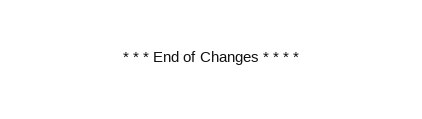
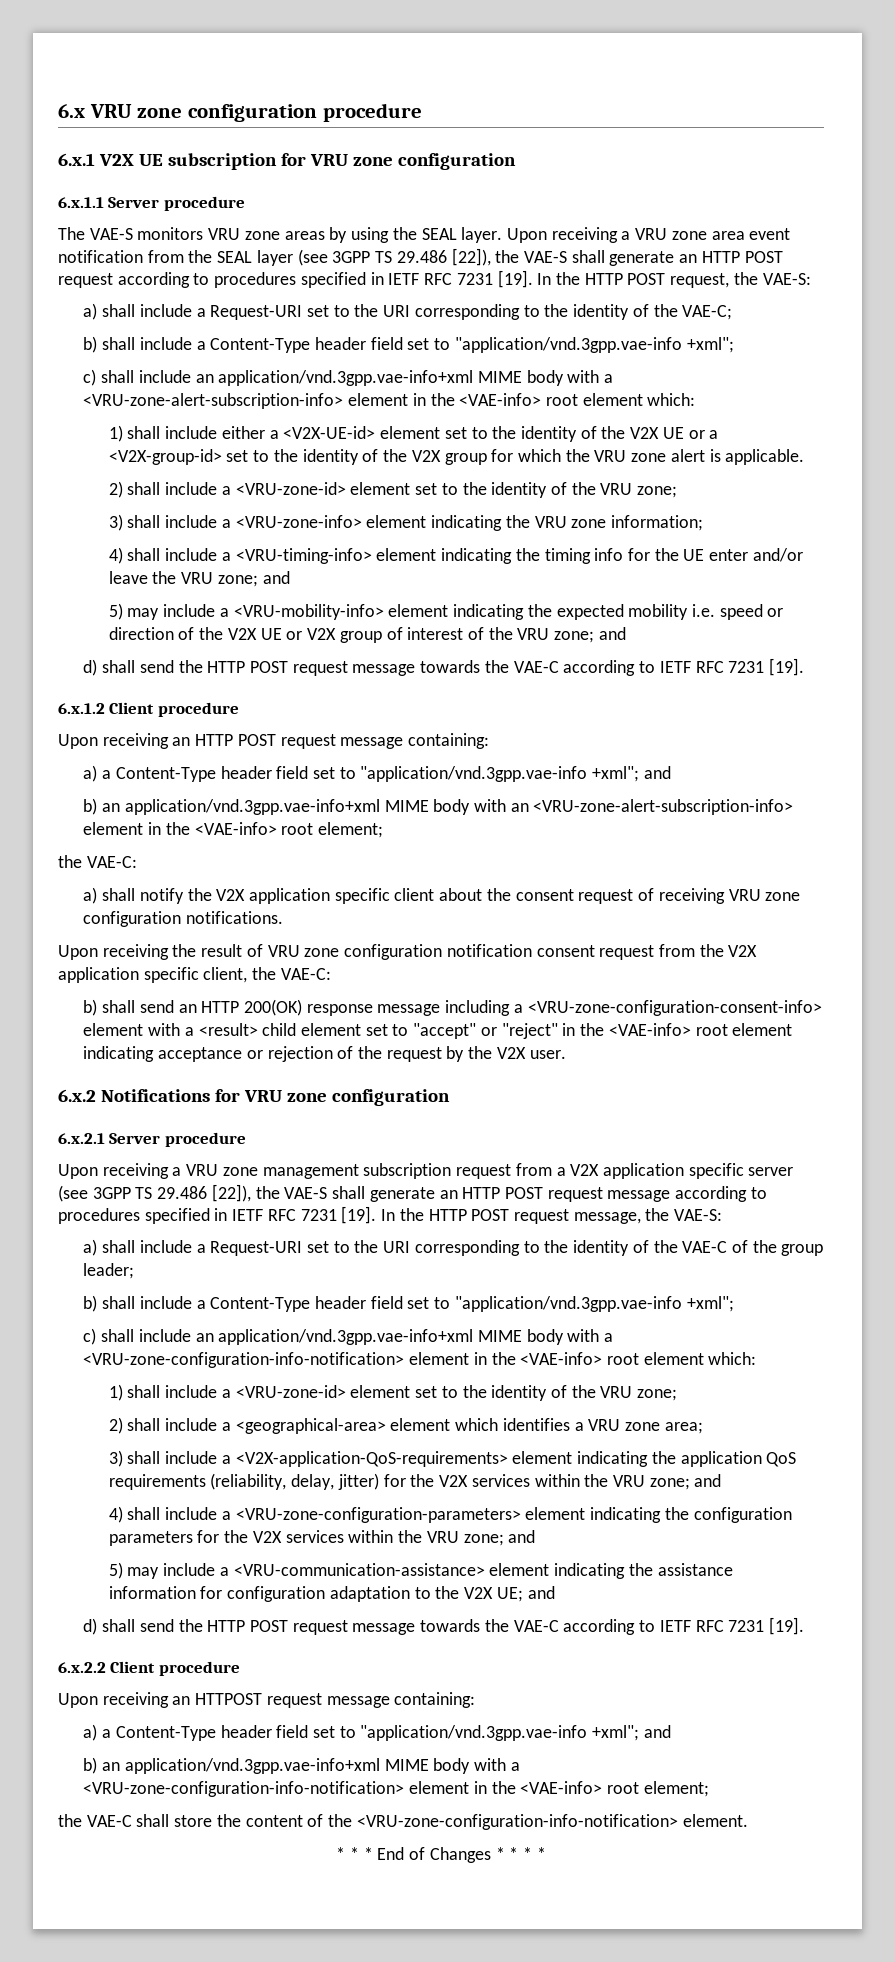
+ 6.x VRU zone configuration procedure
+ 6.x.1 V2X UE subscription for VRU zone configuration
+ 6.x.1.1 Server procedure
+ The VAE-S monitors VRU zone areas by using the SEAL layer. Upon receiving a VRU zone area event notification from the SEAL layer (see 3GPP TS 29.486 [22]), the VAE-S shall generate an HTTP POST request according to procedures specified in IETF RFC 7231 [19]. In the HTTP POST request, the VAE-S:
+ a) shall include a Request-URI set to the URI corresponding to the identity of the VAE-C;
+ b) shall include a Content-Type header field set to "application/vnd.3gpp.vae-info +xml";
+ c) shall include an application/vnd.3gpp.vae-info+xml MIME body with a <VRU-zone-alert-subscription-info> element in the <VAE-info> root element which:
+ 1) shall include either a <V2X-UE-id> element set to the identity of the V2X UE or a <V2X-group-id> set to the identity of the V2X group for which the VRU zone alert is applicable.
+ 2) shall include a <VRU-zone-id> element set to the identity of the VRU zone;
+ 3) shall include a <VRU-zone-info> element indicating the VRU zone information;
+ 4) shall include a <VRU-timing-info> element indicating the timing info for the UE enter and/or leave the VRU zone; and
+ 5) may include a <VRU-mobility-info> element indicating the expected mobility i.e. speed or direction of the V2X UE or V2X group of interest of the VRU zone; and
+ d) shall send the HTTP POST request message towards the VAE-C according to IETF RFC 7231 [19].
+ 6.x.1.2 Client procedure
+ Upon receiving an HTTP POST request message containing:
+ a) a Content-Type header field set to "application/vnd.3gpp.vae-info +xml"; and
+ b) an application/vnd.3gpp.vae-info+xml MIME body with an <VRU-zone-alert-subscription-info> element in the <VAE-info> root element;
+ the VAE-C:
+ a) shall notify the V2X application specific client about the consent request of receiving VRU zone configuration notifications.
+ Upon receiving the result of VRU zone configuration notification consent request from the V2X application specific client, the VAE-C:
+ b) shall send an HTTP 200(OK) response message including a <VRU-zone-configuration-consent-info> element with a <result> child element set to "accept" or "reject" in the <VAE-info> root element indicating acceptance or rejection of the request by the V2X user.
+ 6.x.2 Notifications for VRU zone configuration
+ 6.x.2.1 Server procedure
+ Upon receiving a VRU zone management subscription request from a V2X application specific server (see 3GPP TS 29.486 [22]), the VAE-S shall generate an HTTP POST request message according to procedures specified in IETF RFC 7231 [19]. In the HTTP POST request message, the VAE-S:
+ a) shall include a Request-URI set to the URI corresponding to the identity of the VAE-C of the group leader;
+ b) shall include a Content-Type header field set to "application/vnd.3gpp.vae-info +xml";
+ c) shall include an application/vnd.3gpp.vae-info+xml MIME body with a <VRU-zone-configuration-info-notification> element in the <VAE-info> root element which:
+ 1) shall include a <VRU-zone-id> element set to the identity of the VRU zone;
+ 2) shall include a <geographical-area> element which identifies a VRU zone area;
+ 3) shall include a <V2X-application-QoS-requirements> element indicating the application QoS requirements (reliability, delay, jitter) for the V2X services within the VRU zone; and
+ 4) shall include a <VRU-zone-configuration-parameters> element indicating the configuration parameters for the V2X services within the VRU zone; and
+ 5) may include a <VRU-communication-assistance> element indicating the assistance information for configuration adaptation to the V2X UE; and
+ d) shall send the HTTP POST request message towards the VAE-C according to IETF RFC 7231 [19].
+ 6.x.2.2 Client procedure
+ Upon receiving an HTTPOST request message containing:
+ a) a Content-Type header field set to "application/vnd.3gpp.vae-info +xml"; and
+ b) an application/vnd.3gpp.vae-info+xml MIME body with a <VRU-zone-configuration-info-notification> element in the <VAE-info> root element;
+ the VAE-C shall store the content of the <VRU-zone-configuration-info-notification> element.

